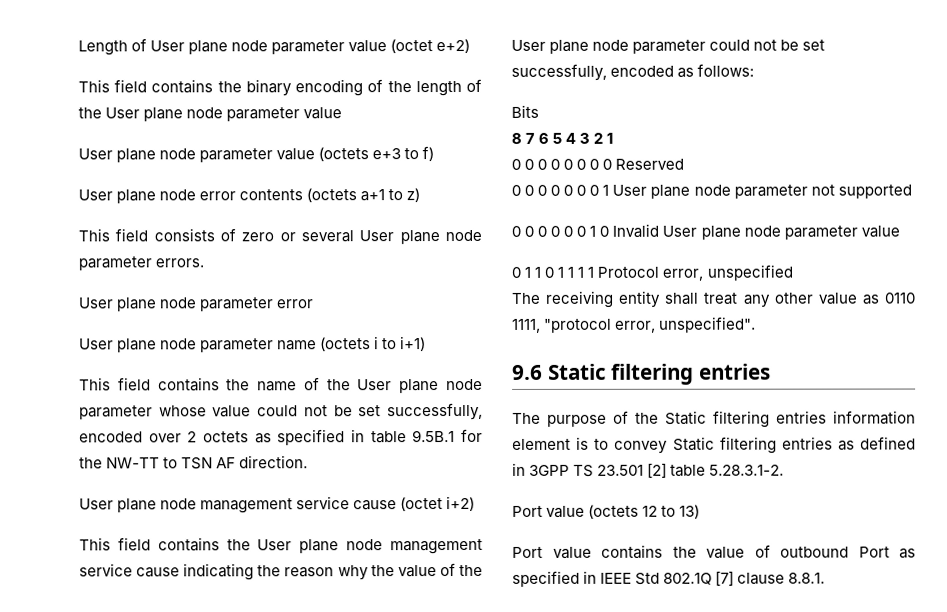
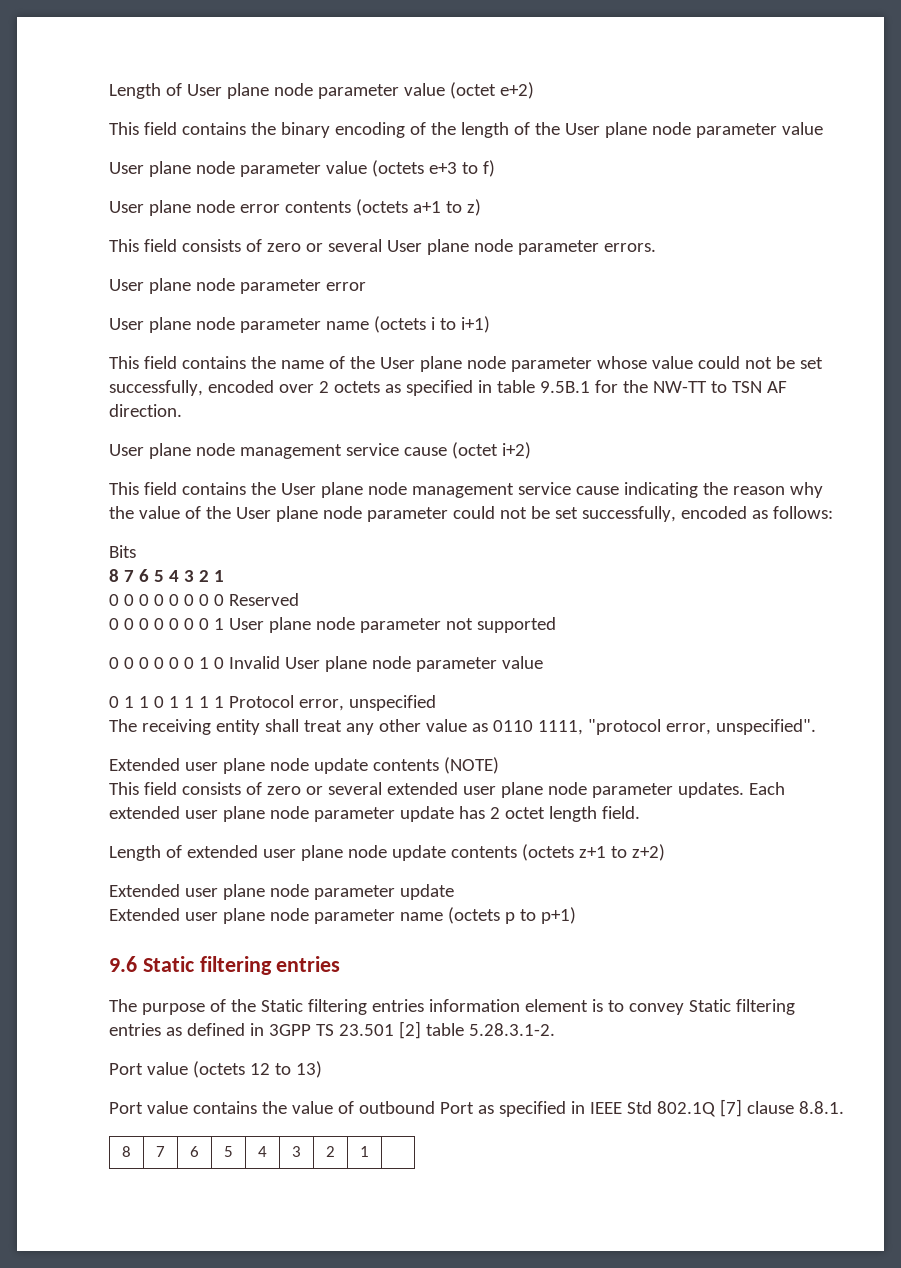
+ Extended user plane node update contents (NOTE)
+ This field consists of zero or several extended user plane node parameter updates. Each extended user plane node parameter update has 2 octet length field.
+ Length of extended user plane node update contents (octets z+1 to z+2)
+ Extended user plane node parameter update
+ Extended user plane node parameter name (octets p to p+1)
+ 8 | 7 | 6 | 5 | 4 | 3 | 2 | 1 |

